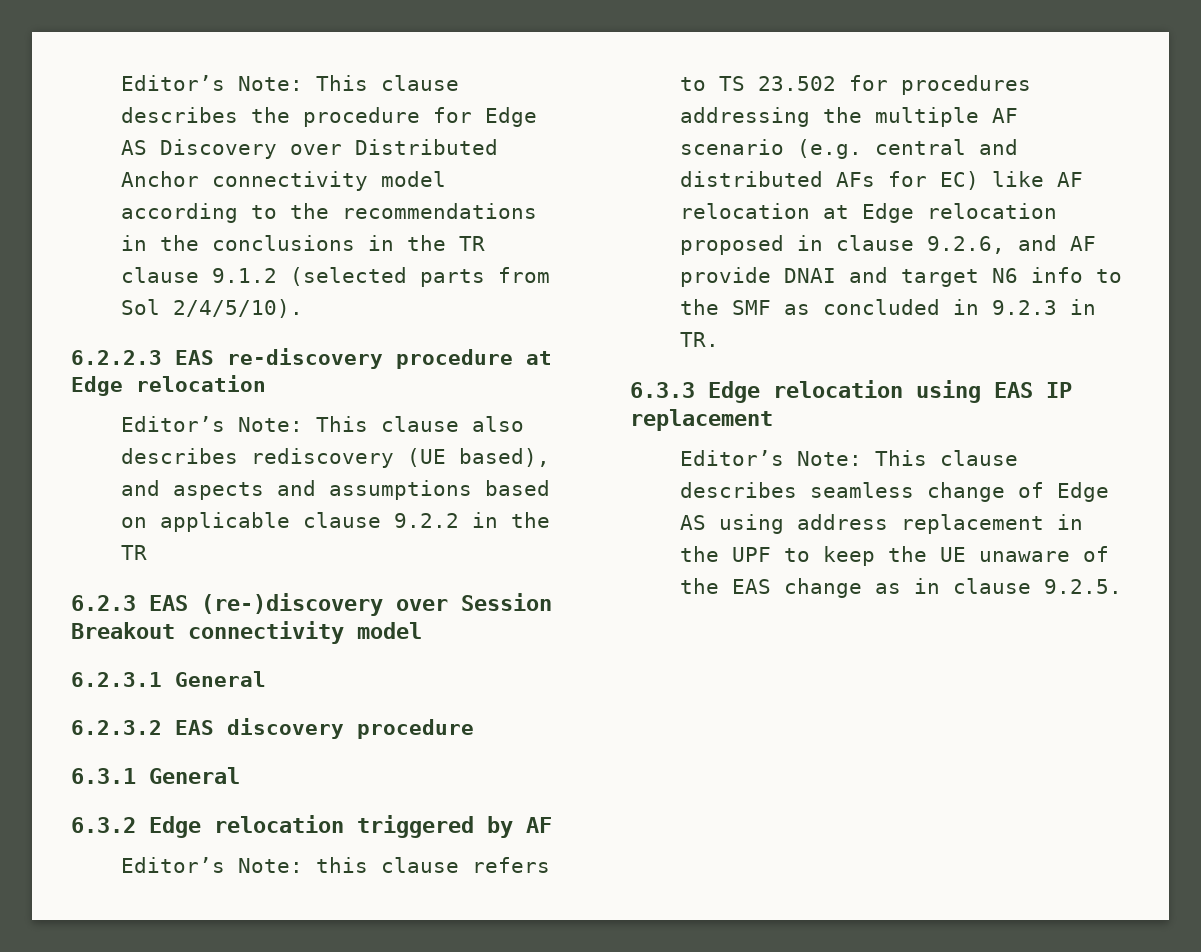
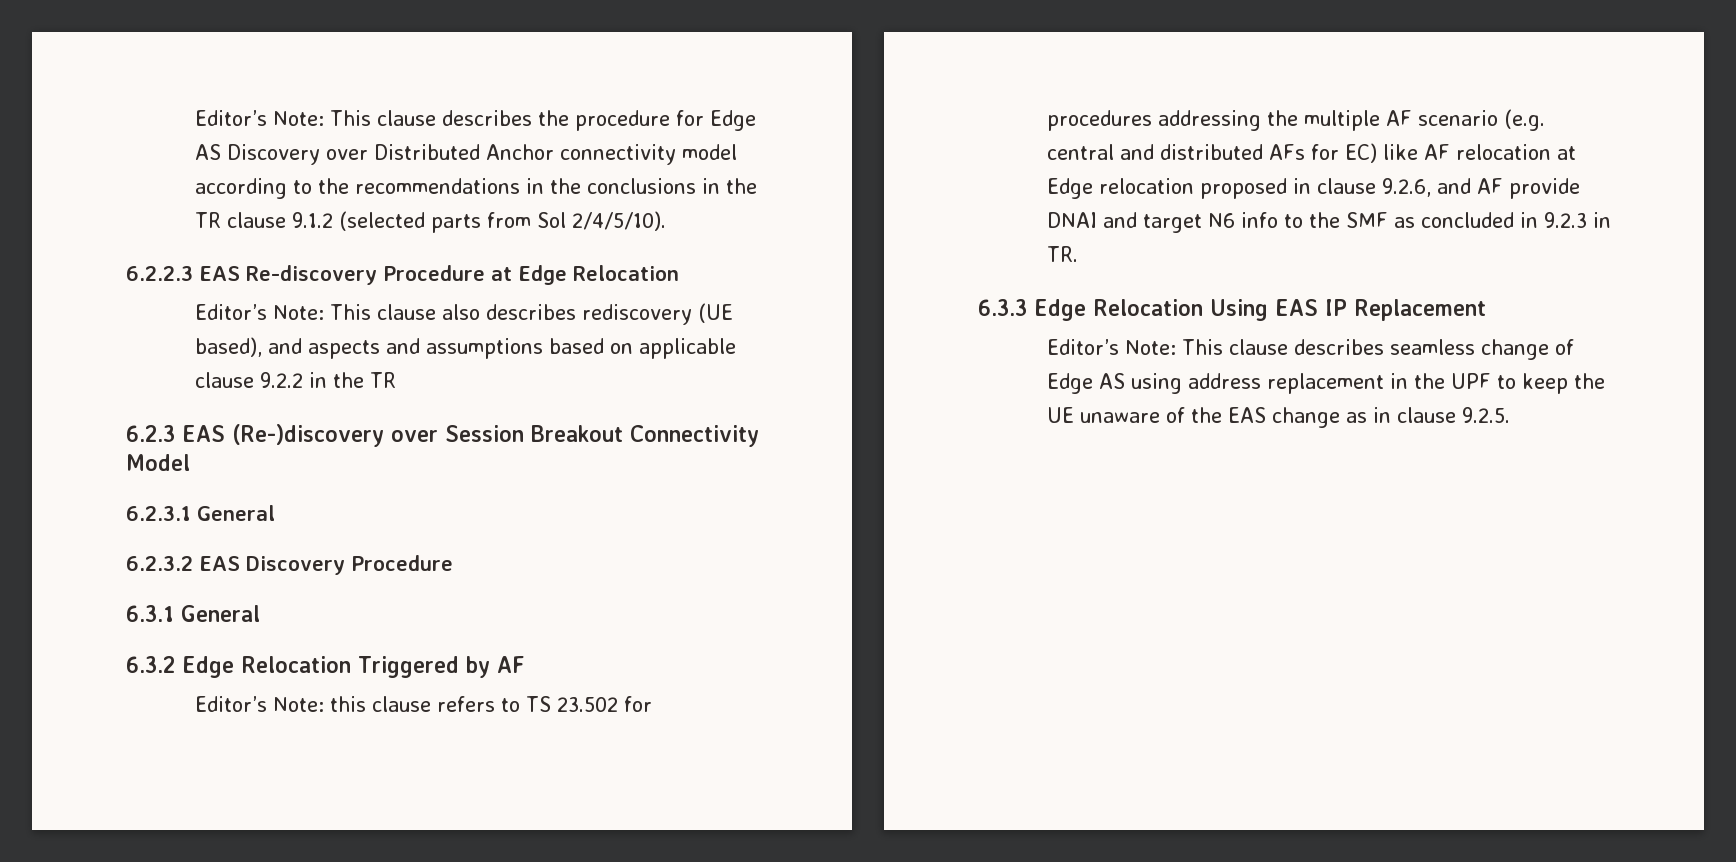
- 6.2.2.3 EAS re-discovery procedure at Edge relocation
+ 6.2.2.3 EAS Re-discovery Procedure at Edge Relocation
- 6.2.3 EAS (re-)discovery over Session Breakout connectivity model
+ 6.2.3 EAS (Re-)discovery over Session Breakout Connectivity Model
- 6.2.3.2 EAS discovery procedure
+ 6.2.3.2 EAS Discovery Procedure
- 6.3.2 Edge relocation triggered by AF
+ 6.3.2 Edge Relocation Triggered by AF
- 6.3.3 Edge relocation using EAS IP replacement
+ 6.3.3 Edge Relocation Using EAS IP Replacement

